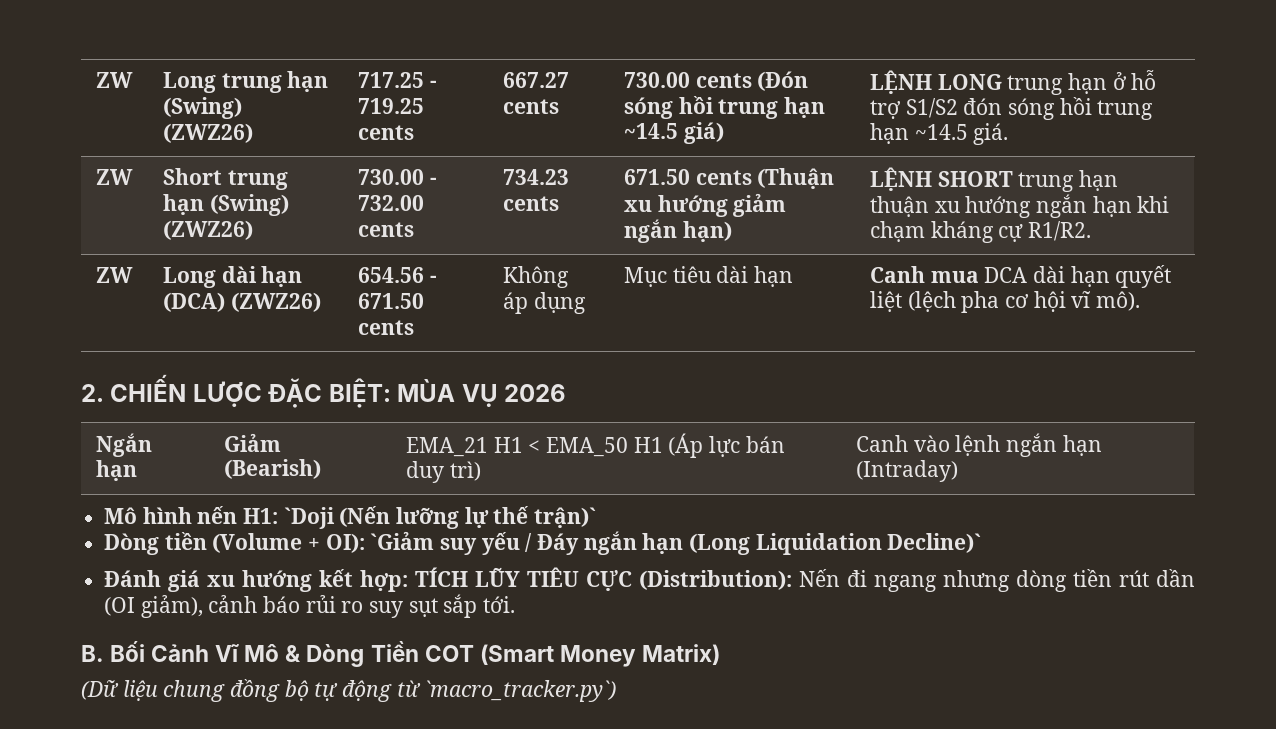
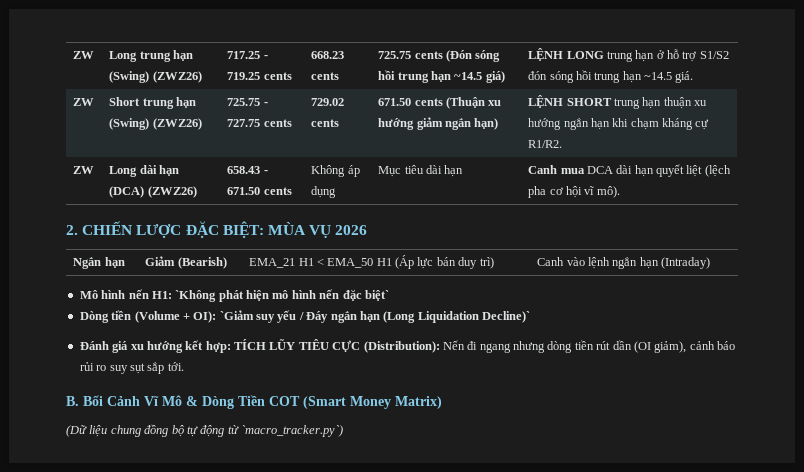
- ZW | Long trung hạn (Swing) (ZWZ26) | 717.25 - 719.25 cents | 667.27 cents | 730.00 cents (Đón sóng hồi trung hạn ~14.5 giá) | LỆNH LONG trung hạn ở hỗ trợ S1/S2 đón sóng hồi trung hạn ~14.5 giá.
+ ZW | Long trung hạn (Swing) (ZWZ26) | 717.25 - 719.25 cents | 668.23 cents | 725.75 cents (Đón sóng hồi trung hạn ~14.5 giá) | LỆNH LONG trung hạn ở hỗ trợ S1/S2 đón sóng hồi trung hạn ~14.5 giá.
- ZW | Short trung hạn (Swing) (ZWZ26) | 730.00 - 732.00 cents | 734.23 cents | 671.50 cents (Thuận xu hướng giảm ngắn hạn) | LỆNH SHORT trung hạn thuận xu hướng ngắn hạn khi chạm kháng cự R1/R2.
+ ZW | Short trung hạn (Swing) (ZWZ26) | 725.75 - 727.75 cents | 729.02 cents | 671.50 cents (Thuận xu hướng giảm ngắn hạn) | LỆNH SHORT trung hạn thuận xu hướng ngắn hạn khi chạm kháng cự R1/R2.
- ZW | Long dài hạn (DCA) (ZWZ26) | 654.56 - 671.50 cents | Không áp dụng | Mục tiêu dài hạn | Canh mua DCA dài hạn quyết liệt (lệch pha cơ hội vĩ mô).
+ ZW | Long dài hạn (DCA) (ZWZ26) | 658.43 - 671.50 cents | Không áp dụng | Mục tiêu dài hạn | Canh mua DCA dài hạn quyết liệt (lệch pha cơ hội vĩ mô).
- Mô hình nến H1: `Doji (Nến lưỡng lự thế trận)`
+ Mô hình nến H1: `Không phát hiện mô hình nến đặc biệt`

